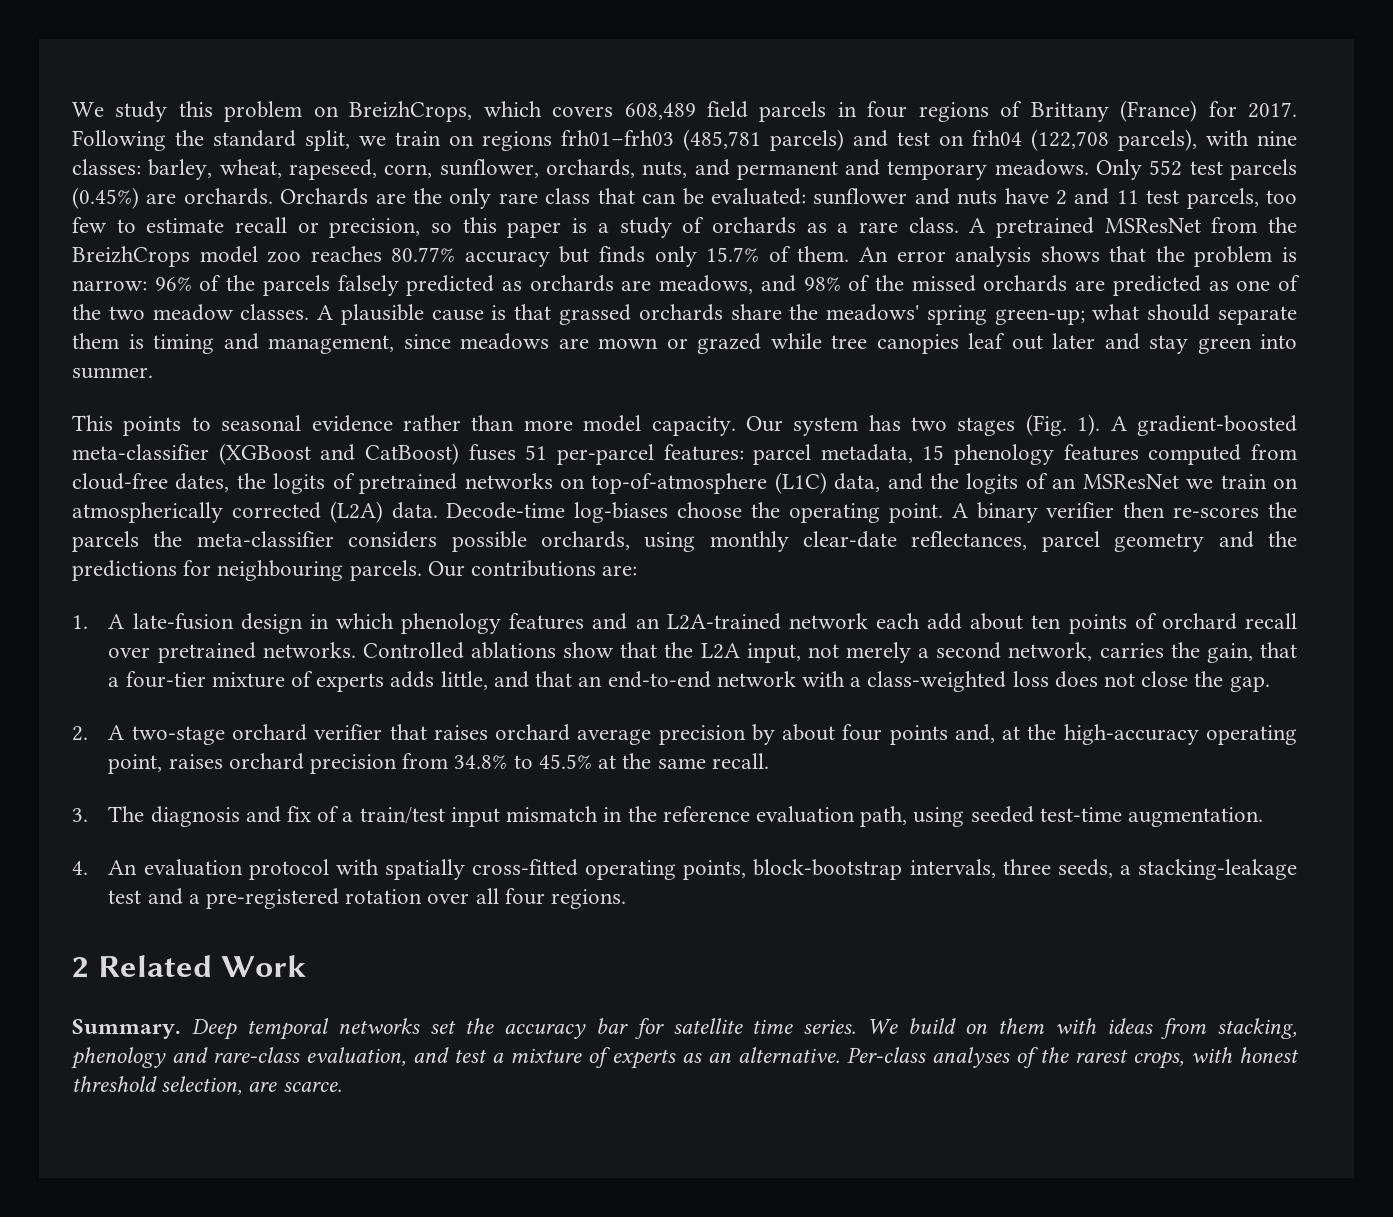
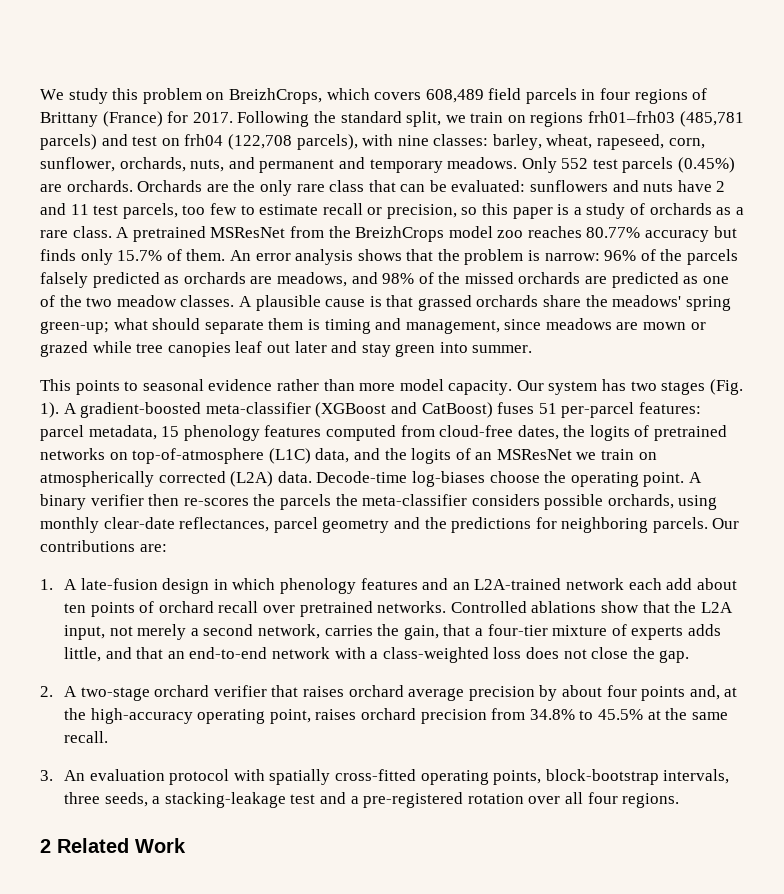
- Orchards are the only rare class that can be evaluated: sunflower and nuts have 2 and 11 test parcels, too few to estimate recall or precision, so this paper is a study of orchards as a rare class.
+ Orchards are the only rare class that can be evaluated: sunflowers and nuts have 2 and 11 test parcels, too few to estimate recall or precision, so this paper is a study of orchards as a rare class.
- A binary verifier then re-scores the parcels the meta-classifier considers possible orchards, using monthly clear-date reflectances, parcel geometry and the predictions for neighbouring parcels.
+ A binary verifier then re-scores the parcels the meta-classifier considers possible orchards, using monthly clear-date reflectances, parcel geometry and the predictions for neighboring parcels.
- 3. The diagnosis and fix of a train/test input mismatch in the reference evaluation path, using seeded test-time augmentation.
- 4. An evaluation protocol with spatially cross-fitted operating points, block-bootstrap intervals, three seeds, a stacking-leakage test and a pre-registered rotation over all four regions.
+ 3. An evaluation protocol with spatially cross-fitted operating points, block-bootstrap intervals, three seeds, a stacking-leakage test and a pre-registered rotation over all four regions.
- Summary. Deep temporal networks set the accuracy bar for satellite time series. We build on them with ideas from stacking, phenology and rare-class evaluation, and test a mixture of experts as an alternative. Per-class analyses of the rarest crops, with honest threshold selection, are scarce.

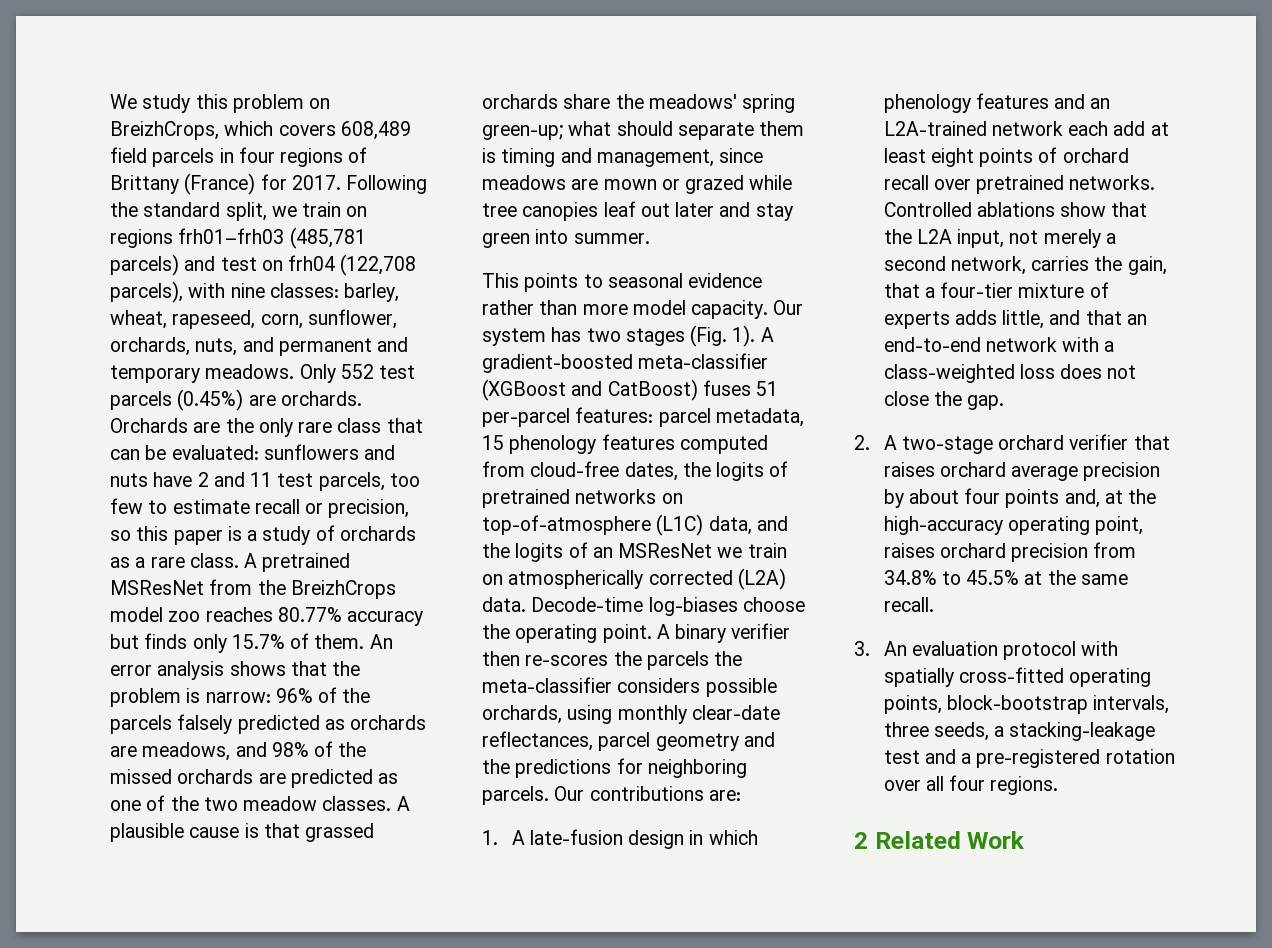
- 1. A late-fusion design in which phenology features and an L2A-trained network each add about ten points of orchard recall over pretrained networks.
+ 1. A late-fusion design in which phenology features and an L2A-trained network each add at least eight points of orchard recall over pretrained networks.

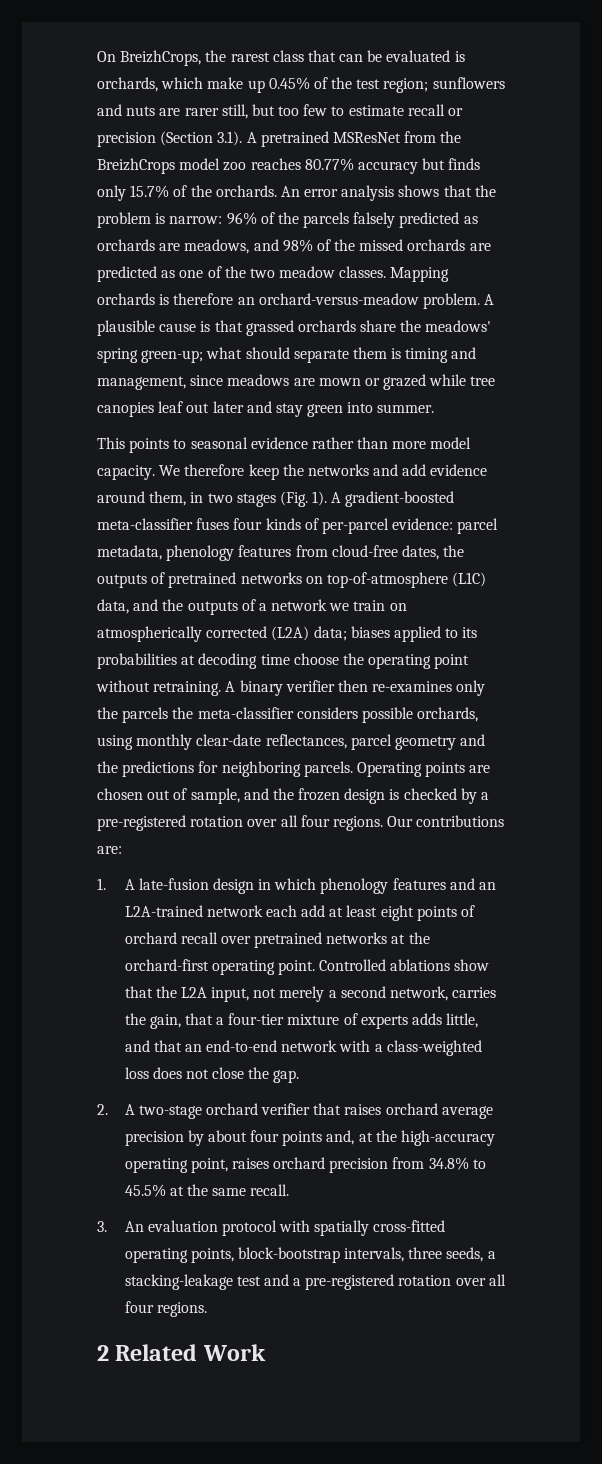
- We study this problem on BreizhCrops, which covers 608,489 field parcels in four regions of Brittany (France) for 2017. Following the standard split, we train on regions frh01–frh03 (485,781 parcels) and test on frh04 (122,708 parcels), with nine classes: barley, wheat, rapeseed, corn, sunflower, orchards, nuts, and permanent and temporary meadows. Only 552 test parcels (0.45%) are orchards. Orchards are the only rare class that can be evaluated: sunflowers and nuts have 2 and 11 test parcels, too few to estimate recall or precision, so this paper is a study of orchards as a rare class. A pretrained MSResNet from the BreizhCrops model zoo reaches 80.77% accuracy but finds only 15.7% of them.
+ On BreizhCrops, the rarest class that can be evaluated is orchards, which make up 0.45% of the test region; sunflowers and nuts are rarer still, but too few to estimate recall or precision (Section 3.1). A pretrained MSResNet from the BreizhCrops model zoo reaches 80.77% accuracy but finds only 15.7% of the orchards.
+ Mapping orchards is therefore an orchard-versus-meadow problem.
- Our system has two stages (Fig. 1).
+ We therefore keep the networks and add evidence around them, in two stages (Fig. 1).
- A gradient-boosted meta-classifier (XGBoost and CatBoost) fuses 51 per-parcel features: parcel metadata, 15 phenology features computed from cloud-free dates, the logits of pretrained networks on top-of-atmosphere (L1C) data, and the logits of an MSResNet we train on atmospherically corrected (L2A) data. Decode-time log-biases choose the operating point.
+ A gradient-boosted meta-classifier fuses four kinds of per-parcel evidence: parcel metadata, phenology features from cloud-free dates, the outputs of pretrained networks on top-of-atmosphere (L1C) data, and the outputs of a network we train on atmospherically corrected (L2A) data; biases applied to its probabilities at decoding time choose the operating point without retraining.
- A binary verifier then re-scores the parcels the meta-classifier considers possible orchards, using monthly clear-date reflectances, parcel geometry and the predictions for neighboring parcels.
+ A binary verifier then re-examines only the parcels the meta-classifier considers possible orchards, using monthly clear-date reflectances, parcel geometry and the predictions for neighboring parcels.
+ Operating points are chosen out of sample, and the frozen design is checked by a pre-registered rotation over all four regions.
- 1. A late-fusion design in which phenology features and an L2A-trained network each add at least eight points of orchard recall over pretrained networks.
+ 1. A late-fusion design in which phenology features and an L2A-trained network each add at least eight points of orchard recall over pretrained networks at the orchard-first operating point.

